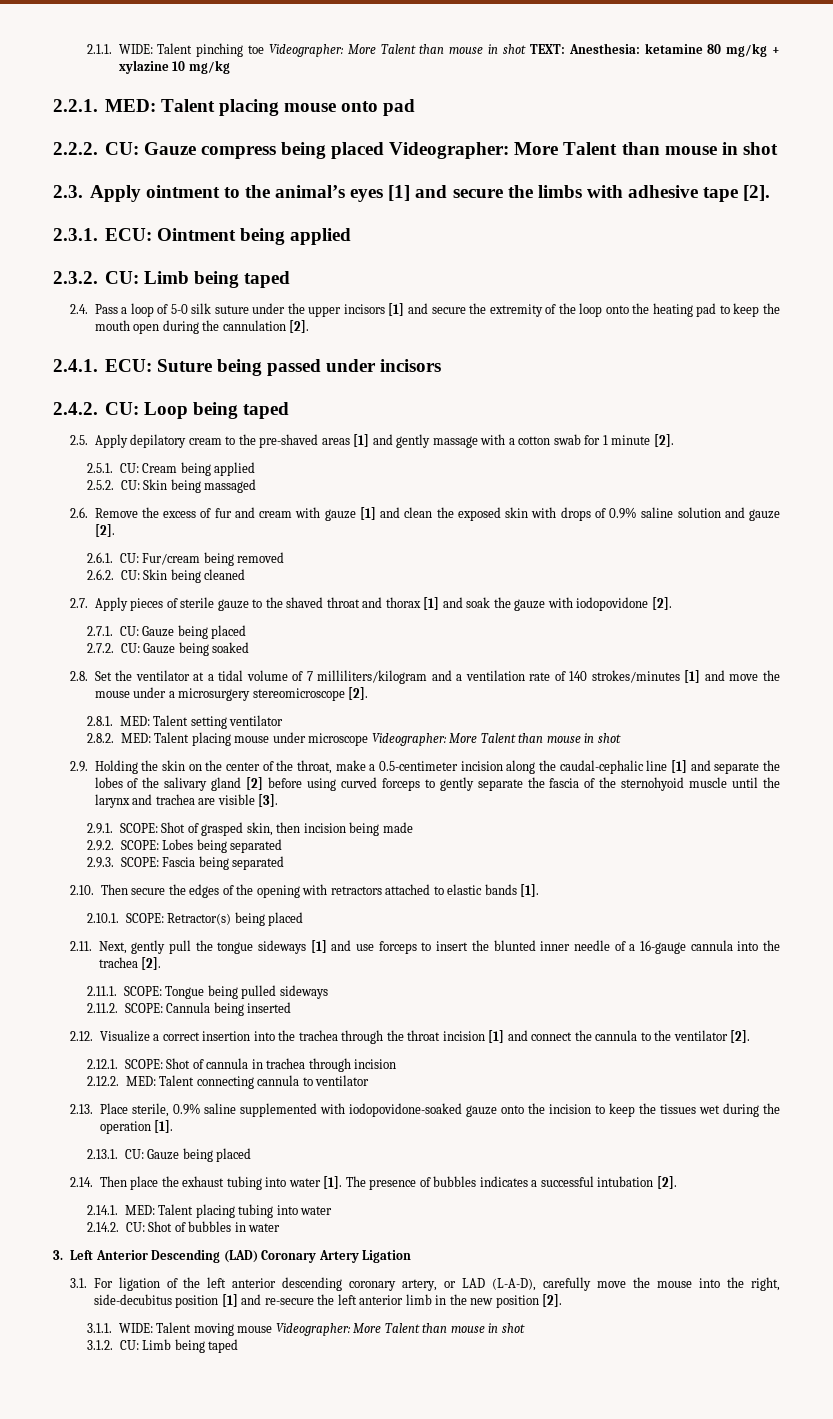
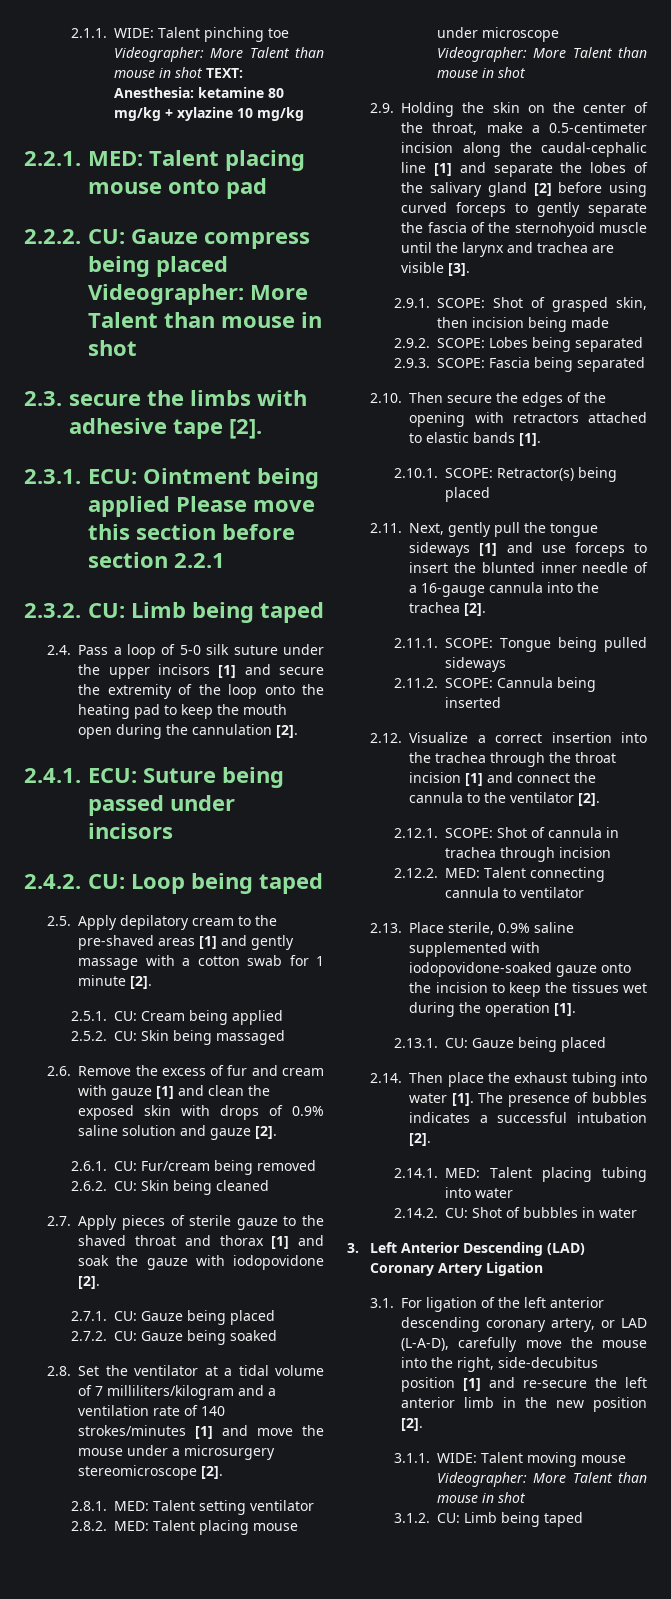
- 2.3. Apply ointment to the animal’s eyes [1] and secure the limbs with adhesive tape [2].
+ 2.3. secure the limbs with adhesive tape [2].
- 2.3.1. ECU: Ointment being applied
+ 2.3.1. ECU: Ointment being applied Please move this section before section 2.2.1

